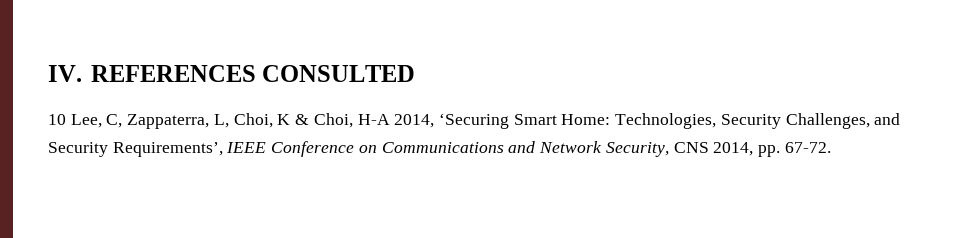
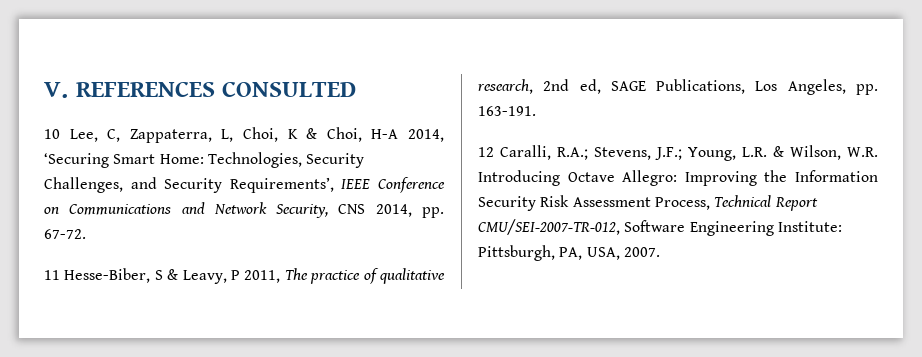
- IV. REFERENCES CONSULTED
+ V. REFERENCES CONSULTED
+ 11 Hesse-Biber, S & Leavy, P 2011, The practice of qualitative research, 2nd ed, SAGE Publications, Los Angeles, pp. 163-191.
+ 12 Caralli, R.A.; Stevens, J.F.; Young, L.R. & Wilson, W.R. Introducing Octave Allegro: Improving the Information Security Risk Assessment Process, Technical Report CMU/SEI-2007-TR-012, Software Engineering Institute: Pittsburgh, PA, USA, 2007.

